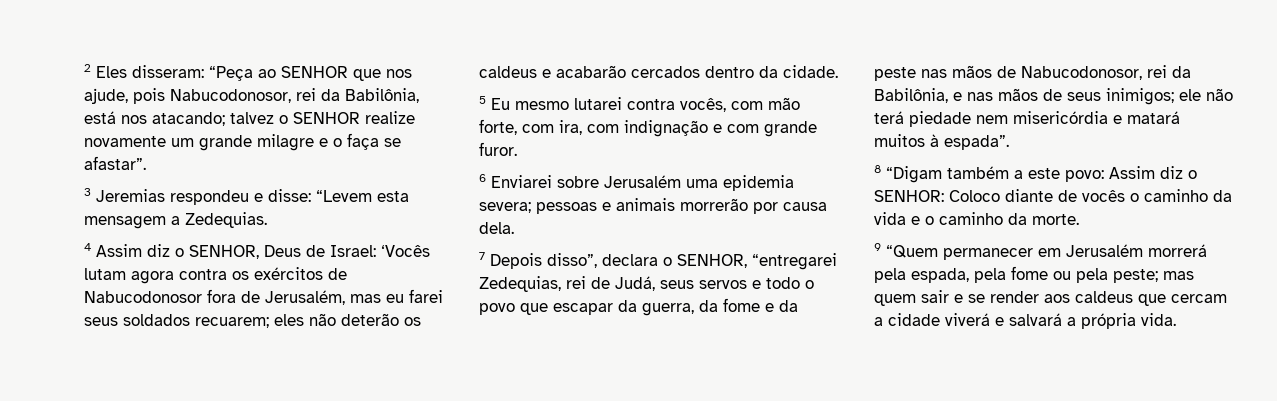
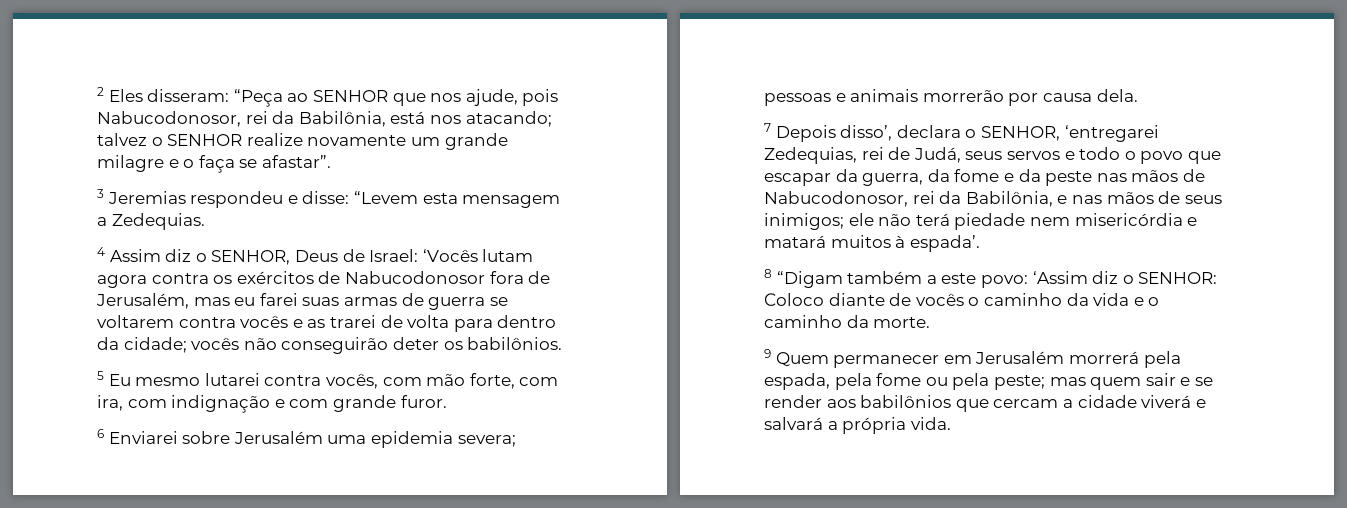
- 4 Assim diz o SENHOR, Deus de Israel: ‘Vocês lutam agora contra os exércitos de Nabucodonosor fora de Jerusalém, mas eu farei seus soldados recuarem; eles não deterão os caldeus e acabarão cercados dentro da cidade.
+ 4 Assim diz o SENHOR, Deus de Israel: ‘Vocês lutam agora contra os exércitos de Nabucodonosor fora de Jerusalém, mas eu farei suas armas de guerra se voltarem contra vocês e as trarei de volta para dentro da cidade; vocês não conseguirão deter os babilônios.
- 7 Depois disso”, declara o SENHOR, “entregarei Zedequias, rei de Judá, seus servos e todo o povo que escapar da guerra, da fome e da peste nas mãos de Nabucodonosor, rei da Babilônia, e nas mãos de seus inimigos; ele não terá piedade nem misericórdia e matará muitos à espada”.
+ 7 Depois disso’, declara o SENHOR, ‘entregarei Zedequias, rei de Judá, seus servos e todo o povo que escapar da guerra, da fome e da peste nas mãos de Nabucodonosor, rei da Babilônia, e nas mãos de seus inimigos; ele não terá piedade nem misericórdia e matará muitos à espada’.
- 8 “Digam também a este povo: Assim diz o SENHOR: Coloco diante de vocês o caminho da vida e o caminho da morte.
+ 8 “Digam também a este povo: ‘Assim diz o SENHOR: Coloco diante de vocês o caminho da vida e o caminho da morte.
- 9 “Quem permanecer em Jerusalém morrerá pela espada, pela fome ou pela peste; mas quem sair e se render aos caldeus que cercam a cidade viverá e salvará a própria vida.
+ 9 Quem permanecer em Jerusalém morrerá pela espada, pela fome ou pela peste; mas quem sair e se render aos babilônios que cercam a cidade viverá e salvará a própria vida.

